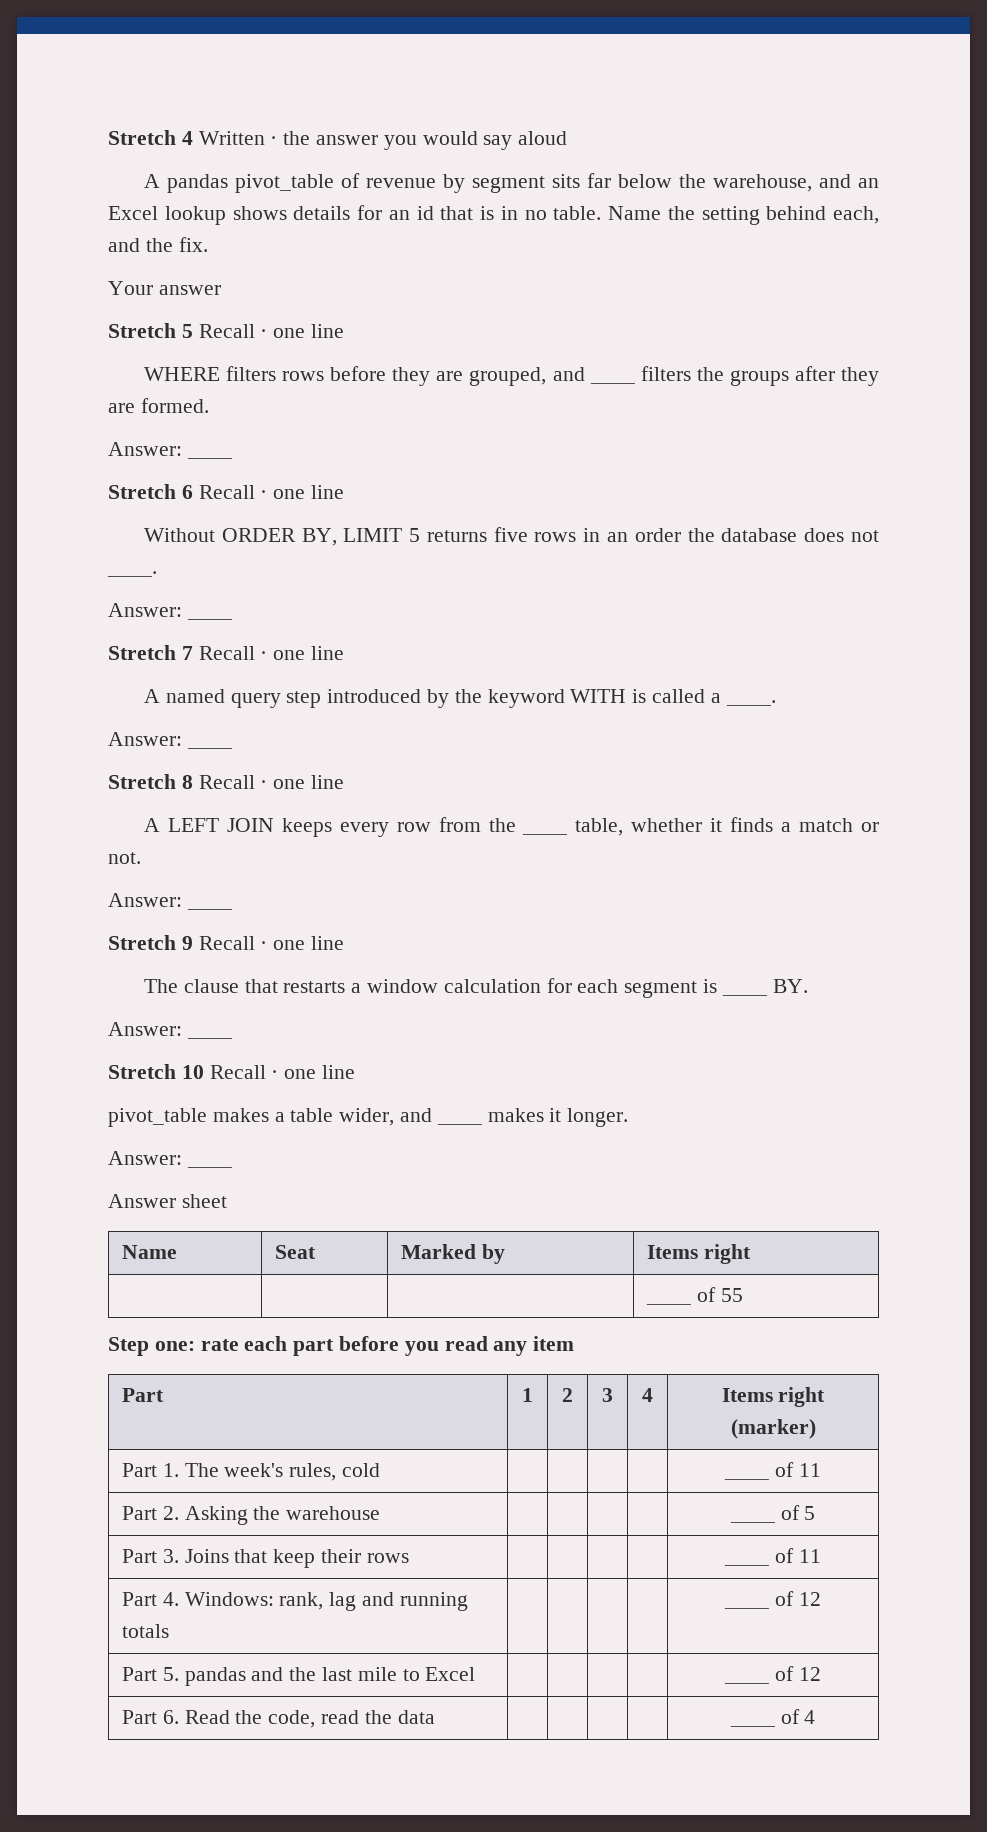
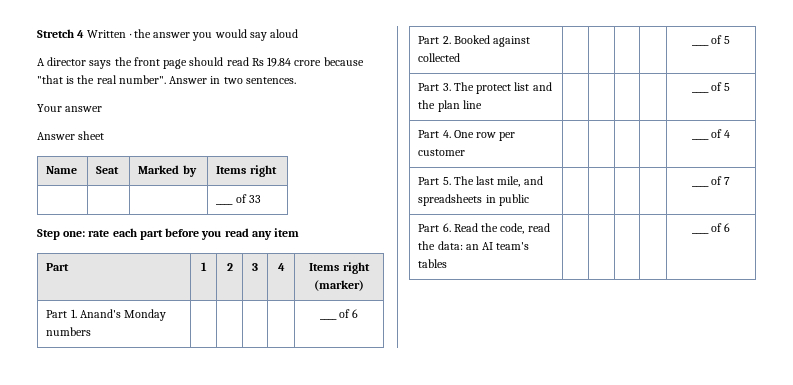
- A pandas pivot_table of revenue by segment sits far below the warehouse, and an Excel lookup shows details for an id that is in no table. Name the setting behind each, and the fix.
+ A director says the front page should read Rs 19.84 crore because "that is the real number". Answer in two sentences.
  Your answer
- Stretch 5 Recall · one line
- WHERE filters rows before they are grouped, and ____ filters the groups after they are formed.
- Answer: ____
- Stretch 6 Recall · one line
- Without ORDER BY, LIMIT 5 returns five rows in an order the database does not ____.
- Answer: ____
- Stretch 7 Recall · one line
- A named query step introduced by the keyword WITH is called a ____.
- Answer: ____
- Stretch 8 Recall · one line
- A LEFT JOIN keeps every row from the ____ table, whether it finds a match or not.
- Answer: ____
- Stretch 9 Recall · one line
- The clause that restarts a window calculation for each segment is ____ BY.
- Answer: ____
- Stretch 10 Recall · one line
- pivot_table makes a table wider, and ____ makes it longer.
- Answer: ____
- | | | ____ of 55
+ | | | ____ of 33
- Part 1. The week's rules, cold | | | | | ____ of 11
+ Part 1. Anand's Monday numbers | | | | | ____ of 6
- Part 2. Asking the warehouse | | | | | ____ of 5
+ Part 2. Booked against collected | | | | | ____ of 5
- Part 3. Joins that keep their rows | | | | | ____ of 11
+ Part 3. The protect list and the plan line | | | | | ____ of 5
- Part 4. Windows: rank, lag and running totals | | | | | ____ of 12
+ Part 4. One row per customer | | | | | ____ of 4
- Part 5. pandas and the last mile to Excel | | | | | ____ of 12
+ Part 5. The last mile, and spreadsheets in public | | | | | ____ of 7
- Part 6. Read the code, read the data | | | | | ____ of 4
+ Part 6. Read the code, read the data: an AI team's tables | | | | | ____ of 6

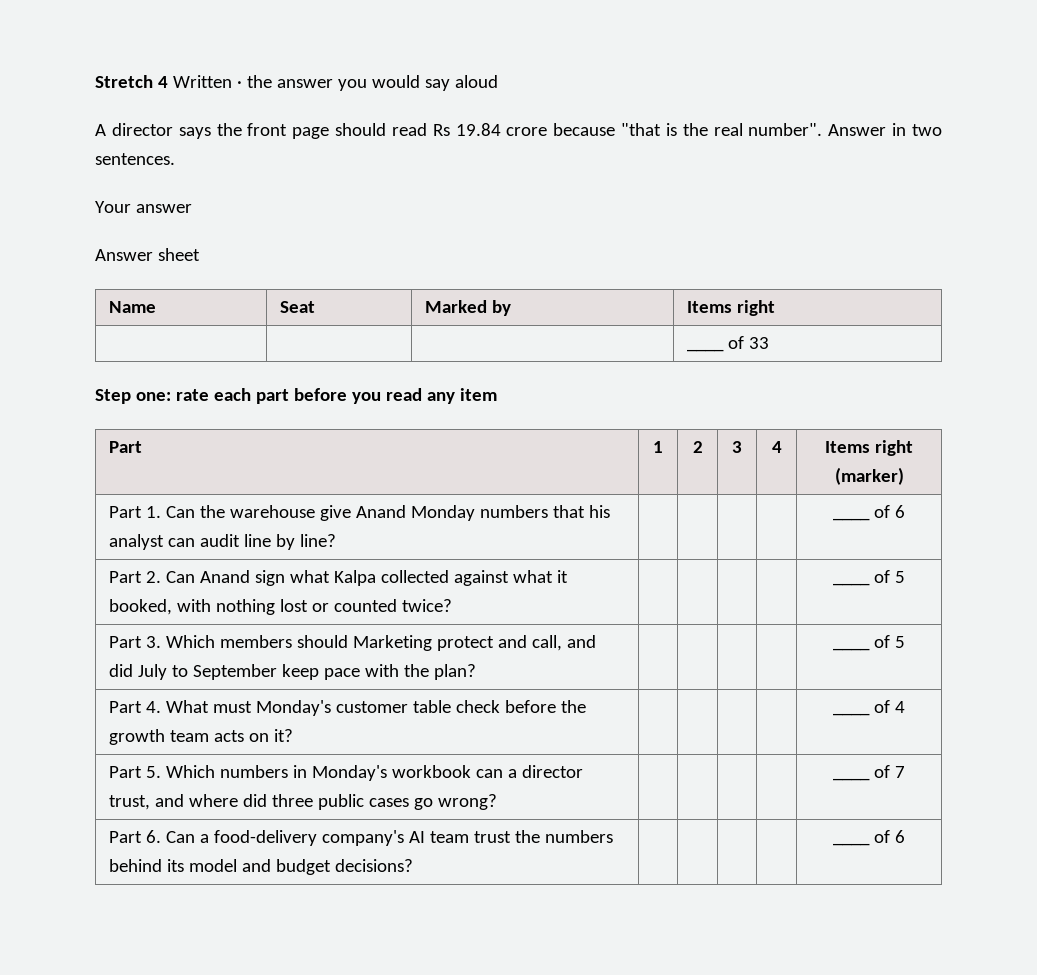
- Part 1. Anand's Monday numbers | | | | | ____ of 6
+ Part 1. Can the warehouse give Anand Monday numbers that his analyst can audit line by line? | | | | | ____ of 6
- Part 2. Booked against collected | | | | | ____ of 5
+ Part 2. Can Anand sign what Kalpa collected against what it booked, with nothing lost or counted twice? | | | | | ____ of 5
- Part 3. The protect list and the plan line | | | | | ____ of 5
+ Part 3. Which members should Marketing protect and call, and did July to September keep pace with the plan? | | | | | ____ of 5
- Part 4. One row per customer | | | | | ____ of 4
+ Part 4. What must Monday's customer table check before the growth team acts on it? | | | | | ____ of 4
- Part 5. The last mile, and spreadsheets in public | | | | | ____ of 7
+ Part 5. Which numbers in Monday's workbook can a director trust, and where did three public cases go wrong? | | | | | ____ of 7
- Part 6. Read the code, read the data: an AI team's tables | | | | | ____ of 6
+ Part 6. Can a food-delivery company's AI team trust the numbers behind its model and budget decisions? | | | | | ____ of 6

